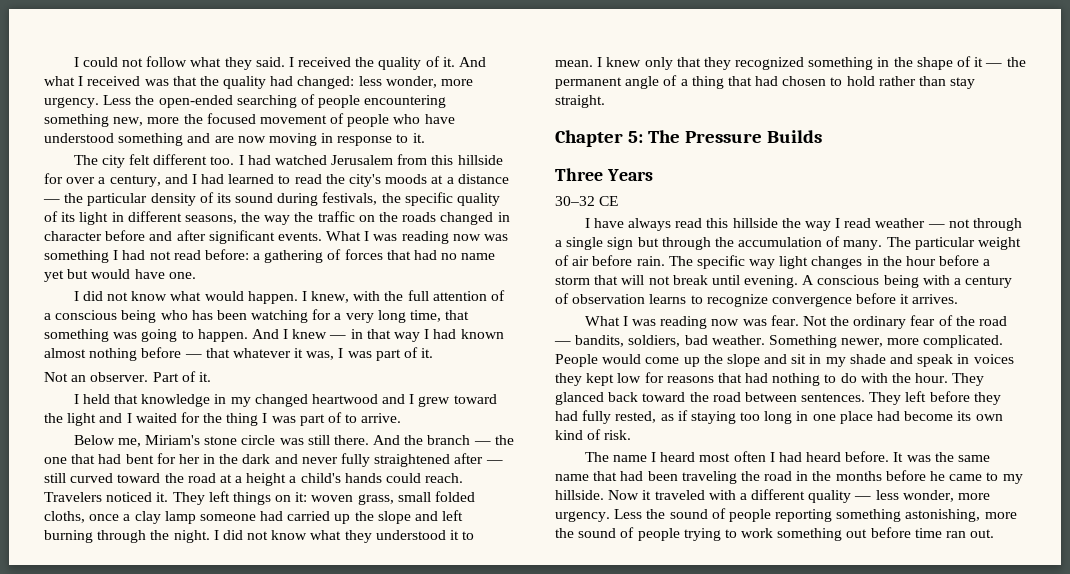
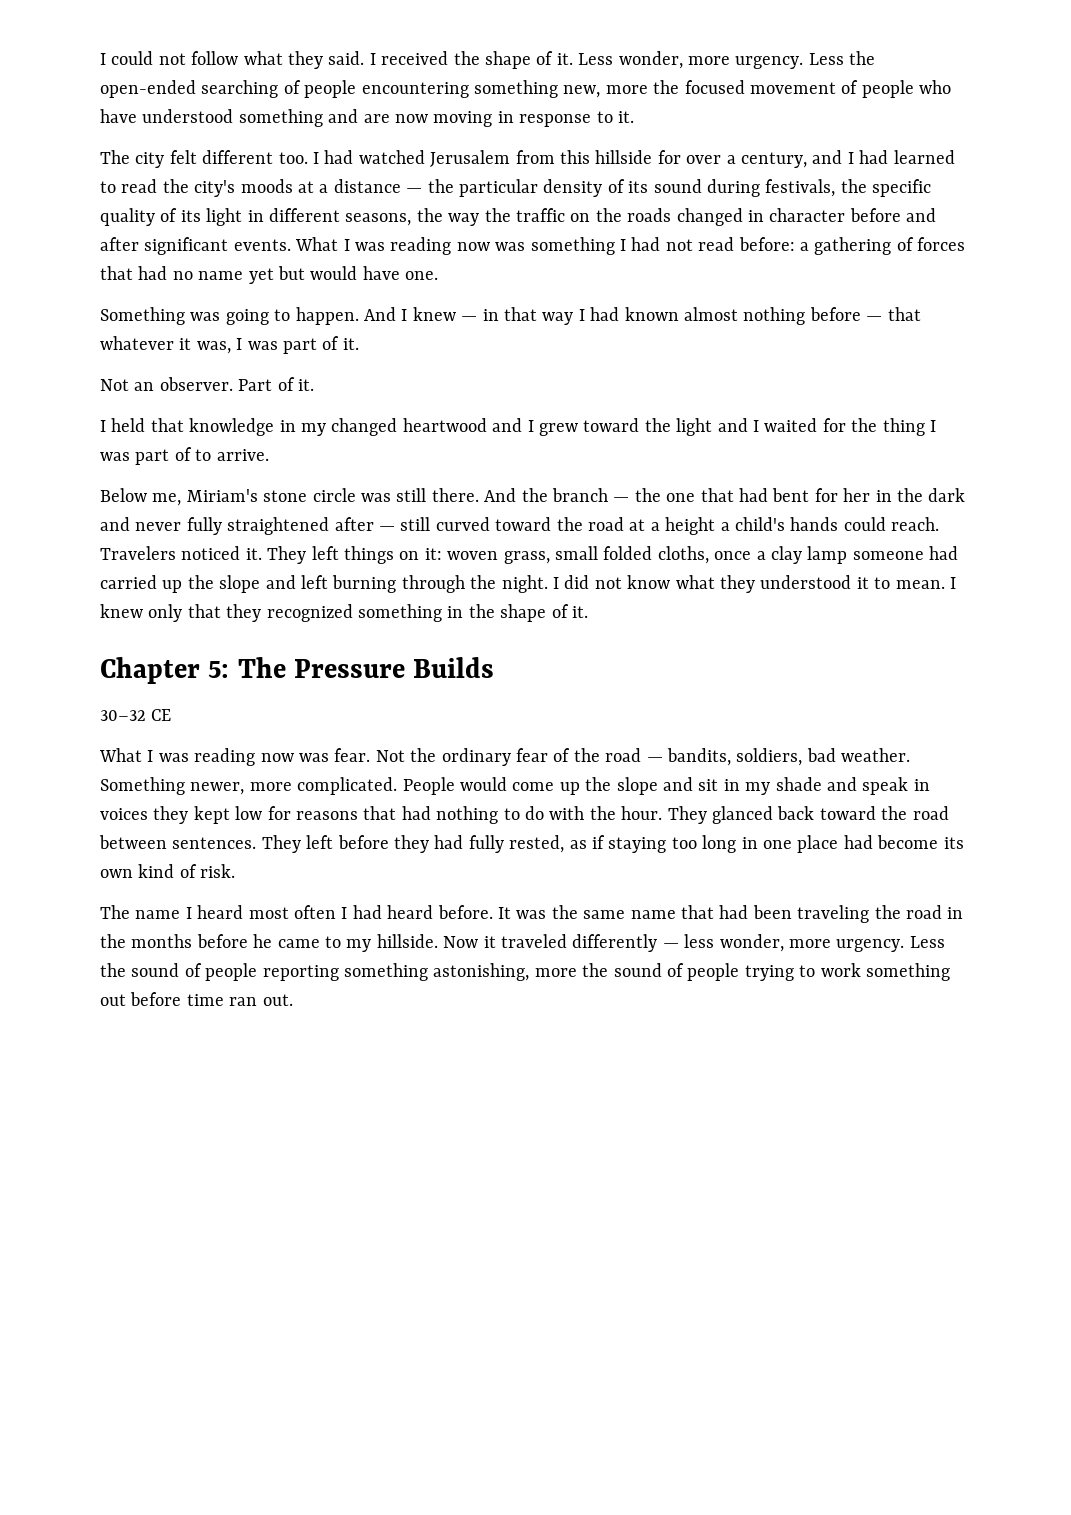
- I received the quality of it. And what I received was that the quality had changed: less wonder, more urgency.
+ I received the shape of it. Less wonder, more urgency.
- I did not know what would happen. I knew, with the full attention of a conscious being who has been watching for a very long time, that something was going to happen.
+ Something was going to happen.
- I knew only that they recognized something in the shape of it — the permanent angle of a thing that had chosen to hold rather than stay straight.
+ I knew only that they recognized something in the shape of it.
- Three Years
- I have always read this hillside the way I read weather — not through a single sign but through the accumulation of many. The particular weight of air before rain. The specific way light changes in the hour before a storm that will not break until evening. A conscious being with a century of observation learns to recognize convergence before it arrives.
- Now it traveled with a different quality — less wonder, more urgency.
+ Now it traveled differently — less wonder, more urgency.

